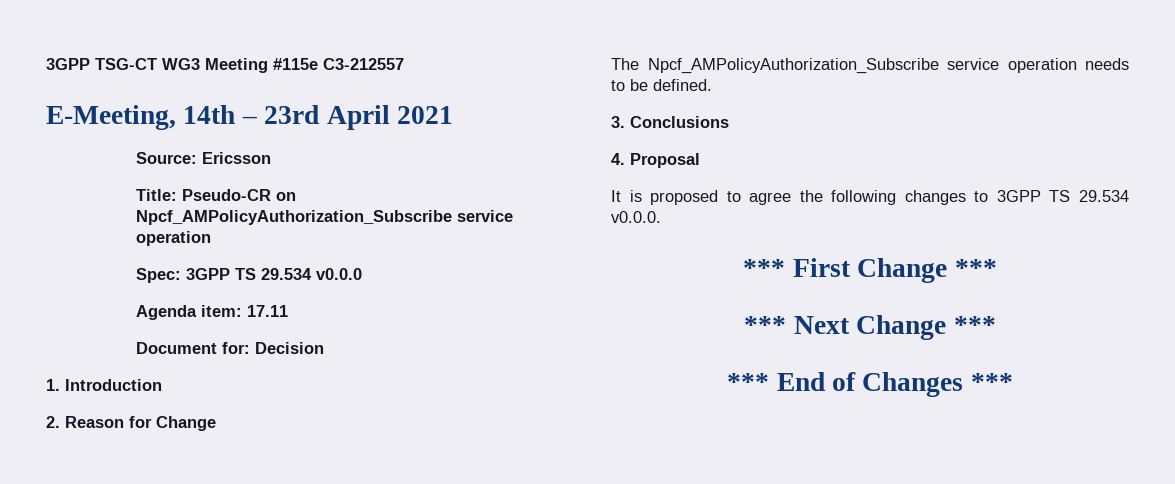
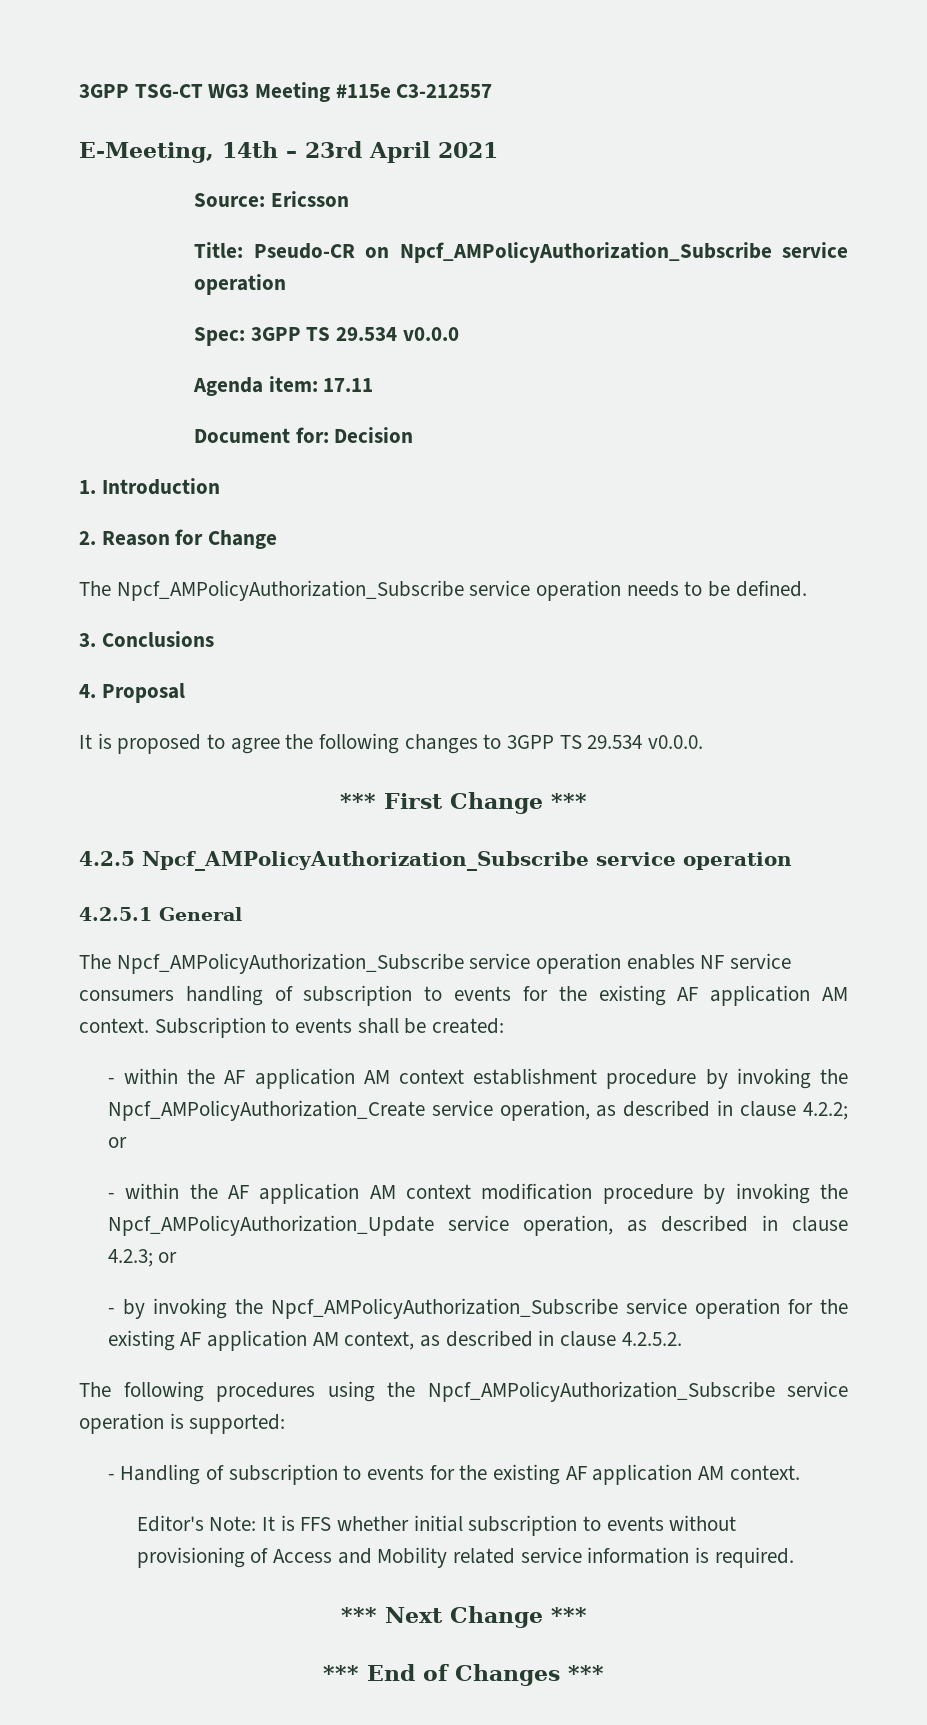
+ 4.2.5 Npcf_AMPolicyAuthorization_Subscribe service operation
+ 4.2.5.1 General
+ The Npcf_AMPolicyAuthorization_Subscribe service operation enables NF service consumers handling of subscription to events for the existing AF application AM context. Subscription to events shall be created:
+ - within the AF application AM context establishment procedure by invoking the Npcf_AMPolicyAuthorization_Create service operation, as described in clause 4.2.2; or
+ - within the AF application AM context modification procedure by invoking the Npcf_AMPolicyAuthorization_Update service operation, as described in clause 4.2.3; or
+ - by invoking the Npcf_AMPolicyAuthorization_Subscribe service operation for the existing AF application AM context, as described in clause 4.2.5.2.
+ The following procedures using the Npcf_AMPolicyAuthorization_Subscribe service operation is supported:
+ - Handling of subscription to events for the existing AF application AM context.
+ Editor's Note: It is FFS whether initial subscription to events without provisioning of Access and Mobility related service information is required.

